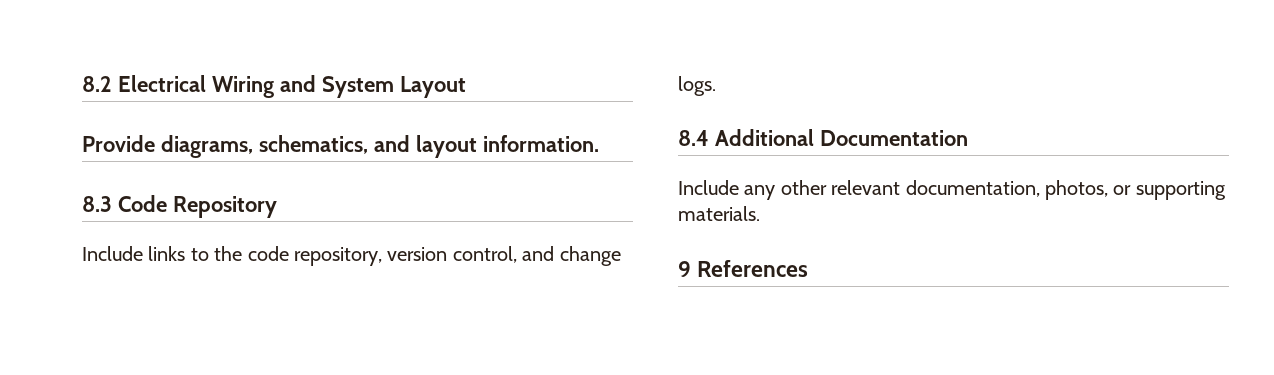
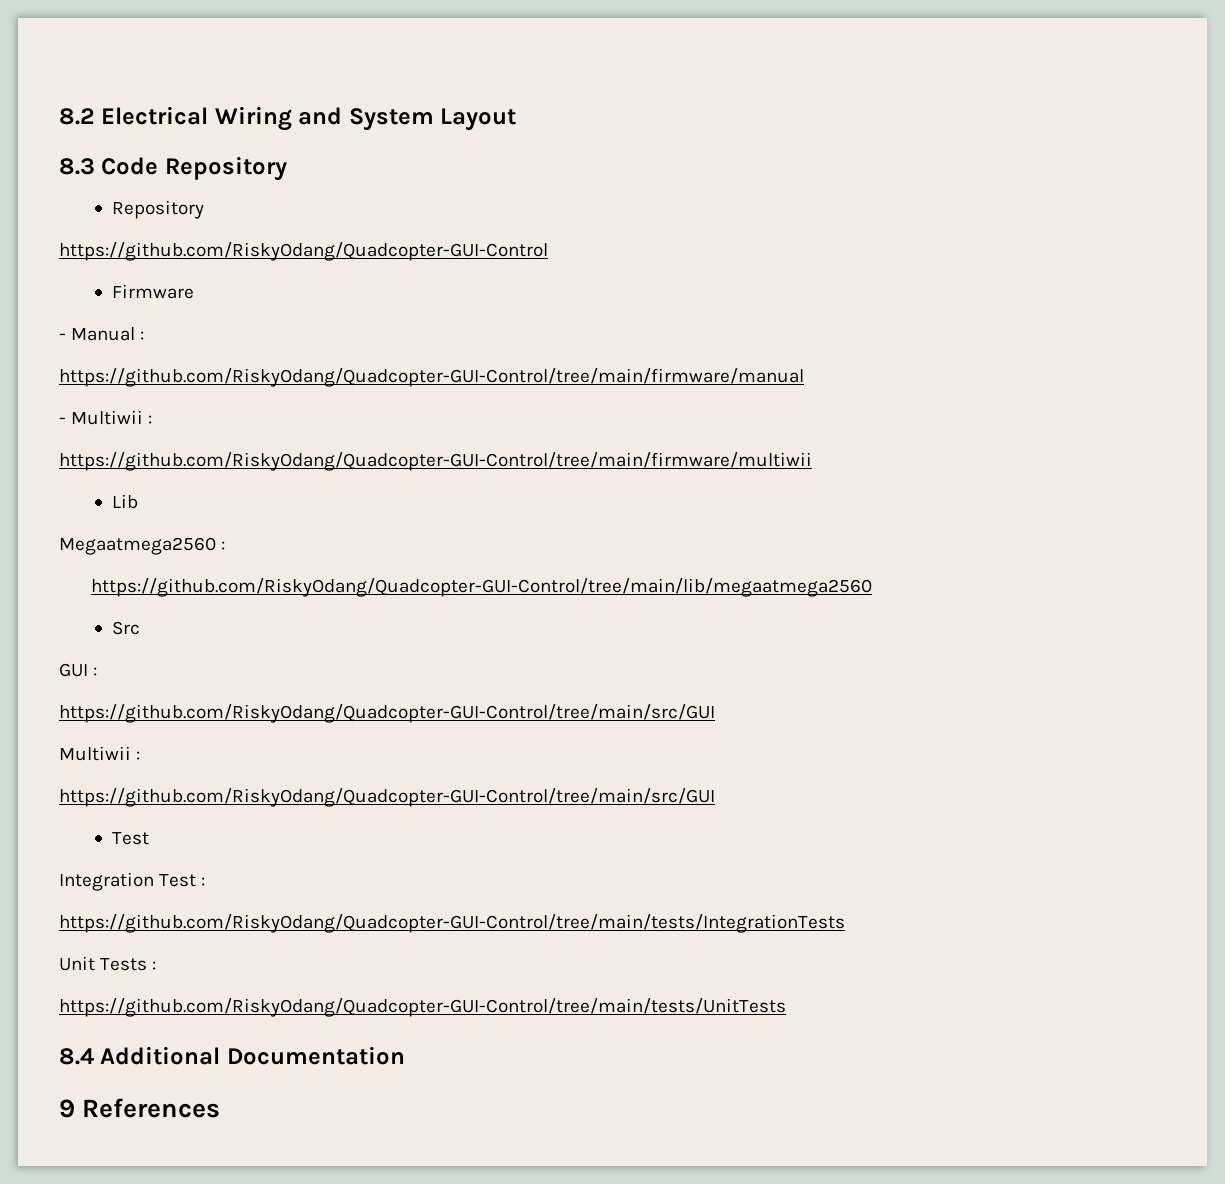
- Provide diagrams, schematics, and layout information.
  8.3 Code Repository
- Include links to the code repository, version control, and change logs.
+ Repository
+ https://github.com/RiskyOdang/Quadcopter-GUI-Control
+ Firmware
+ - Manual :
+ https://github.com/RiskyOdang/Quadcopter-GUI-Control/tree/main/firmware/manual
+ - Multiwii :
+ https://github.com/RiskyOdang/Quadcopter-GUI-Control/tree/main/firmware/multiwii
+ Lib
+ Megaatmega2560 :
+ https://github.com/RiskyOdang/Quadcopter-GUI-Control/tree/main/lib/megaatmega2560
+ Src
+ GUI :
+ https://github.com/RiskyOdang/Quadcopter-GUI-Control/tree/main/src/GUI
+ Multiwii :
+ https://github.com/RiskyOdang/Quadcopter-GUI-Control/tree/main/src/GUI
+ Test
+ Integration Test :
+ https://github.com/RiskyOdang/Quadcopter-GUI-Control/tree/main/tests/IntegrationTests
+ Unit Tests :
+ https://github.com/RiskyOdang/Quadcopter-GUI-Control/tree/main/tests/UnitTests
  8.4 Additional Documentation
- Include any other relevant documentation, photos, or supporting materials.

